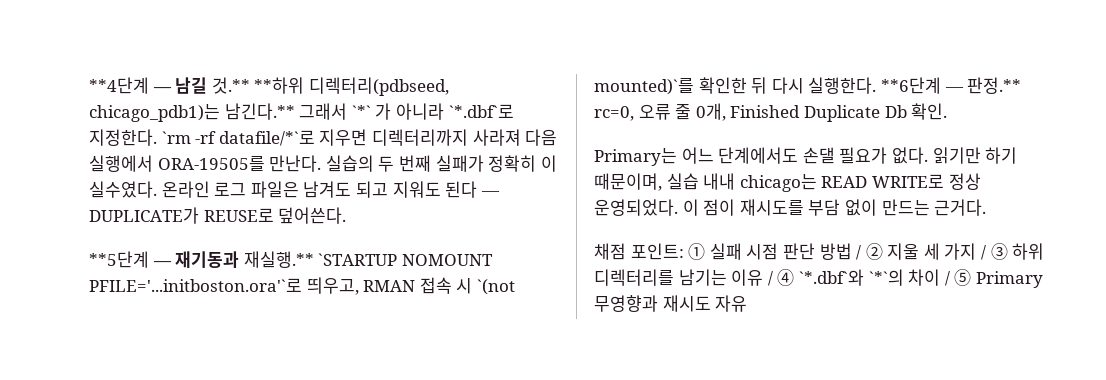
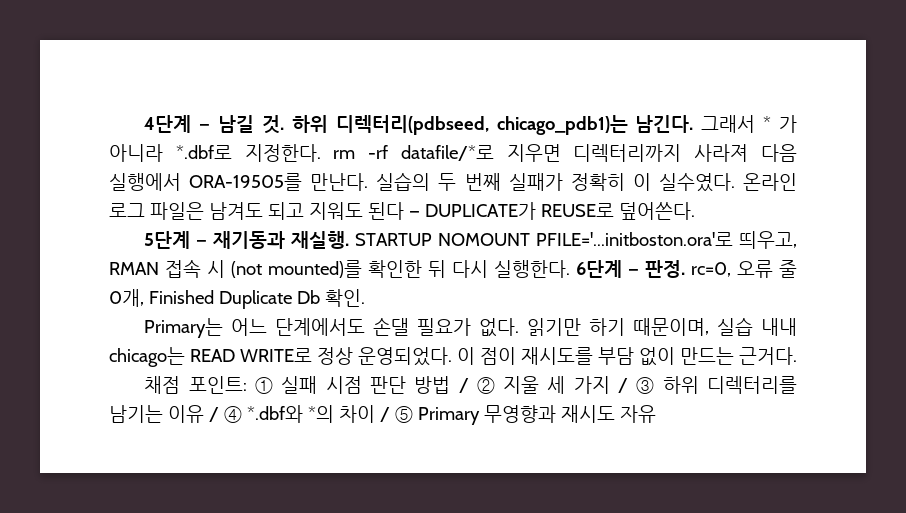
- **4단계 — 남길 것.** **하위 디렉터리(pdbseed, chicago_pdb1)는 남긴다.** 그래서 `*` 가 아니라 `*.dbf`로 지정한다. `rm -rf datafile/*`로 지우면 디렉터리까지 사라져 다음 실행에서 ORA-19505를 만난다.
+ 4단계 — 남길 것. 하위 디렉터리(pdbseed, chicago_pdb1)는 남긴다. 그래서 * 가 아니라 *.dbf로 지정한다. rm -rf datafile/*로 지우면 디렉터리까지 사라져 다음 실행에서 ORA-19505를 만난다.
- **5단계 — 재기동과 재실행.** `STARTUP NOMOUNT PFILE='...initboston.ora'`로 띄우고, RMAN 접속 시 `(not mounted)`를 확인한 뒤 다시 실행한다.
+ 5단계 — 재기동과 재실행. STARTUP NOMOUNT PFILE='...initboston.ora'로 띄우고, RMAN 접속 시 (not mounted)를 확인한 뒤 다시 실행한다.
- **6단계 — 판정.** rc=0, 오류 줄 0개, Finished Duplicate Db 확인.
+ 6단계 — 판정. rc=0, 오류 줄 0개, Finished Duplicate Db 확인.
- 채점 포인트: ① 실패 시점 판단 방법 / ② 지울 세 가지 / ③ 하위 디렉터리를 남기는 이유 / ④ `*.dbf`와 `*`의 차이 / ⑤ Primary 무영향과 재시도 자유
+ 채점 포인트: ① 실패 시점 판단 방법 / ② 지울 세 가지 / ③ 하위 디렉터리를 남기는 이유 / ④ *.dbf와 *의 차이 / ⑤ Primary 무영향과 재시도 자유

